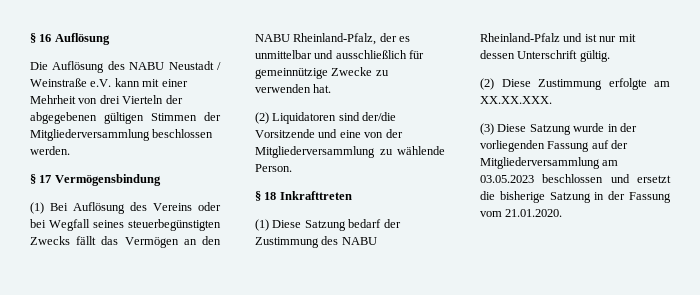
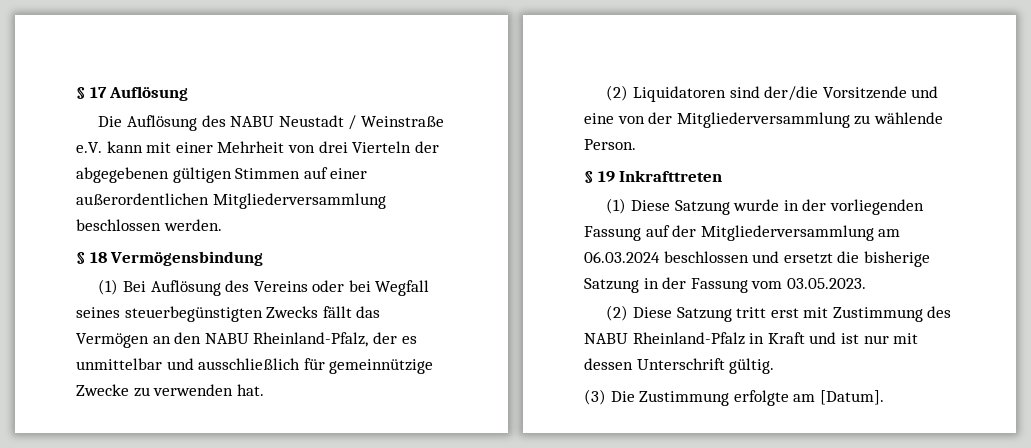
- § 16 Auflösung
+ § 17 Auflösung
- Die Auflösung des NABU Neustadt / Weinstraße e.V. kann mit einer Mehrheit von drei Vierteln der abgegebenen gültigen Stimmen der Mitgliederversammlung beschlossen werden.
+ Die Auflösung des NABU Neustadt / Weinstraße e.V. kann mit einer Mehrheit von drei Vierteln der abgegebenen gültigen Stimmen auf einer außerordentlichen Mitgliederversammlung beschlossen werden.
- § 17 Vermögensbindung
+ § 18 Vermögensbindung
- § 18 Inkrafttreten
+ § 19 Inkrafttreten
- (1) Diese Satzung bedarf der Zustimmung des NABU Rheinland-Pfalz und ist nur mit dessen Unterschrift gültig.
- (2) Diese Zustimmung erfolgte am XX.XX.XXX.
- (3) Diese Satzung wurde in der vorliegenden Fassung auf der Mitgliederversammlung am 03.05.2023 beschlossen und ersetzt die bisherige Satzung in der Fassung vom 21.01.2020.
+ (1) Diese Satzung wurde in der vorliegenden Fassung auf der Mitgliederversammlung am 06.03.2024 beschlossen und ersetzt die bisherige Satzung in der Fassung vom 03.05.2023.
+ (2) Diese Satzung tritt erst mit Zustimmung des NABU Rheinland-Pfalz in Kraft und ist nur mit dessen Unterschrift gültig.
+ (3) Die Zustimmung erfolgte am [Datum].

